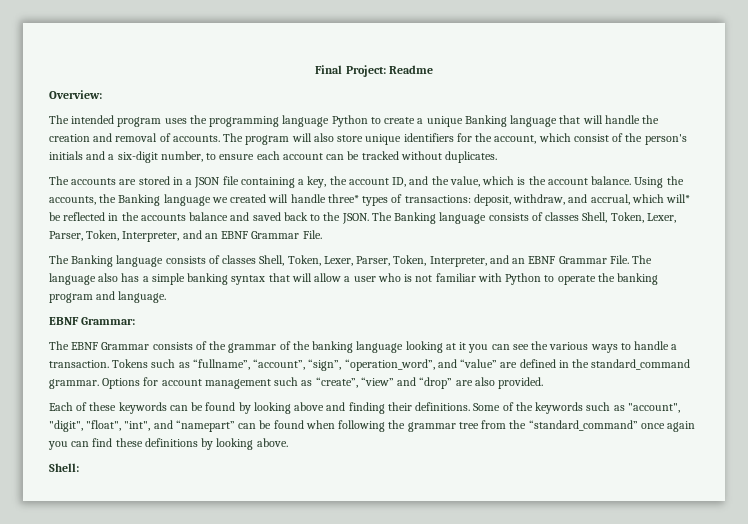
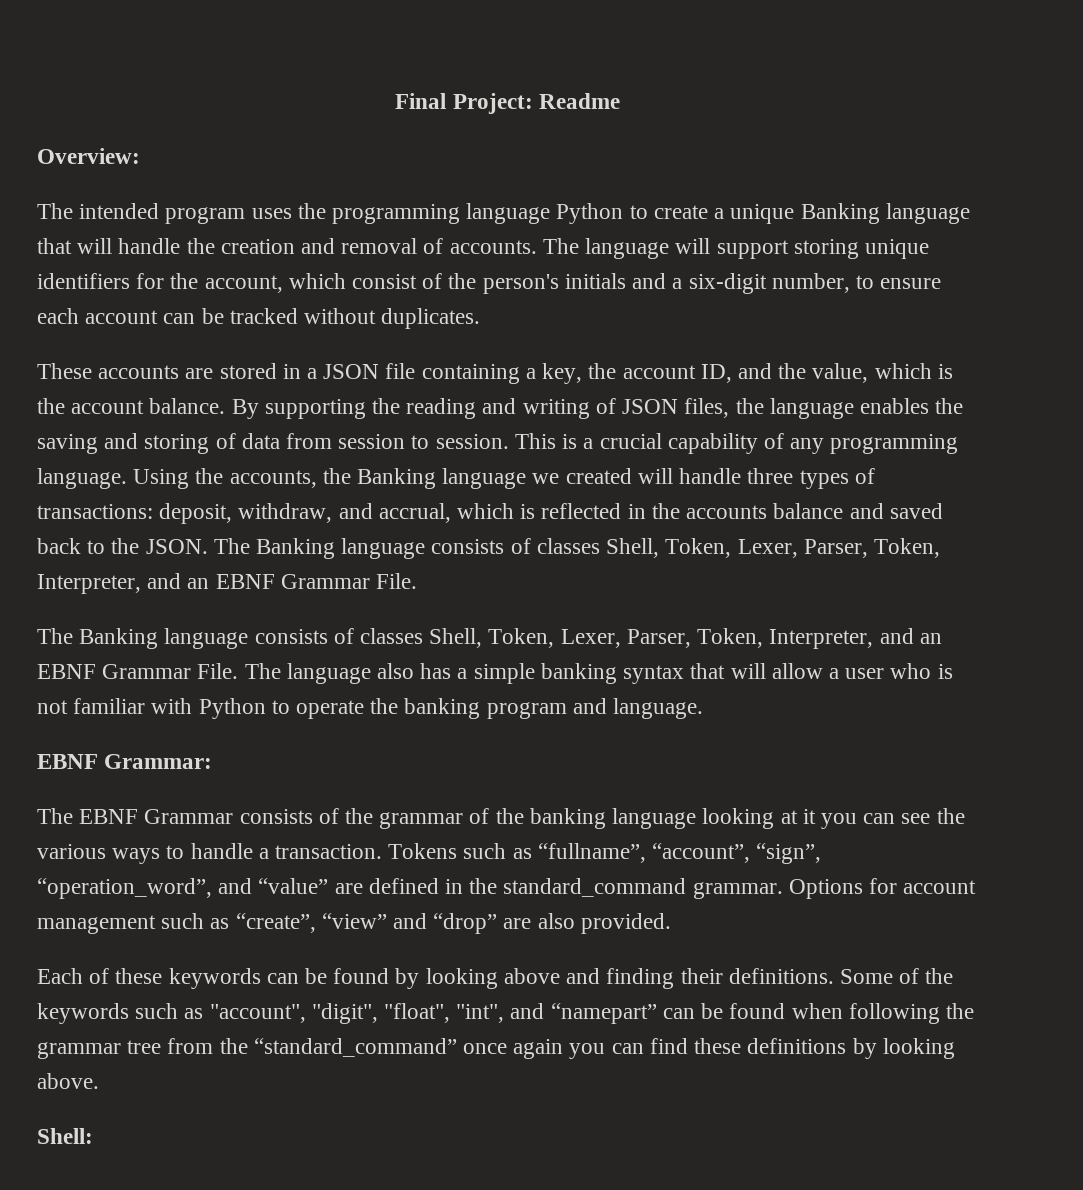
- The program will also store unique identifiers for the account, which consist of the person's initials and a six-digit number, to ensure each account can be tracked without duplicates.
+ The language will support storing unique identifiers for the account, which consist of the person's initials and a six-digit number, to ensure each account can be tracked without duplicates.
- The accounts are stored in a JSON file containing a key, the account ID, and the value, which is the account balance.
+ These accounts are stored in a JSON file containing a key, the account ID, and the value, which is the account balance.
+ By supporting the reading and writing of JSON files, the language enables the saving and storing of data from session to session. This is a crucial capability of any programming language.
- Using the accounts, the Banking language we created will handle three* types of transactions: deposit, withdraw, and accrual, which will* be reflected in the accounts balance and saved back to the JSON.
+ Using the accounts, the Banking language we created will handle three types of transactions: deposit, withdraw, and accrual, which is reflected in the accounts balance and saved back to the JSON.

